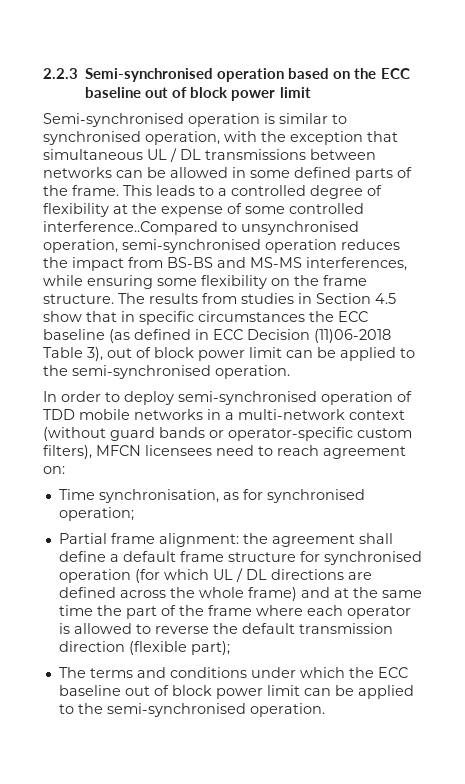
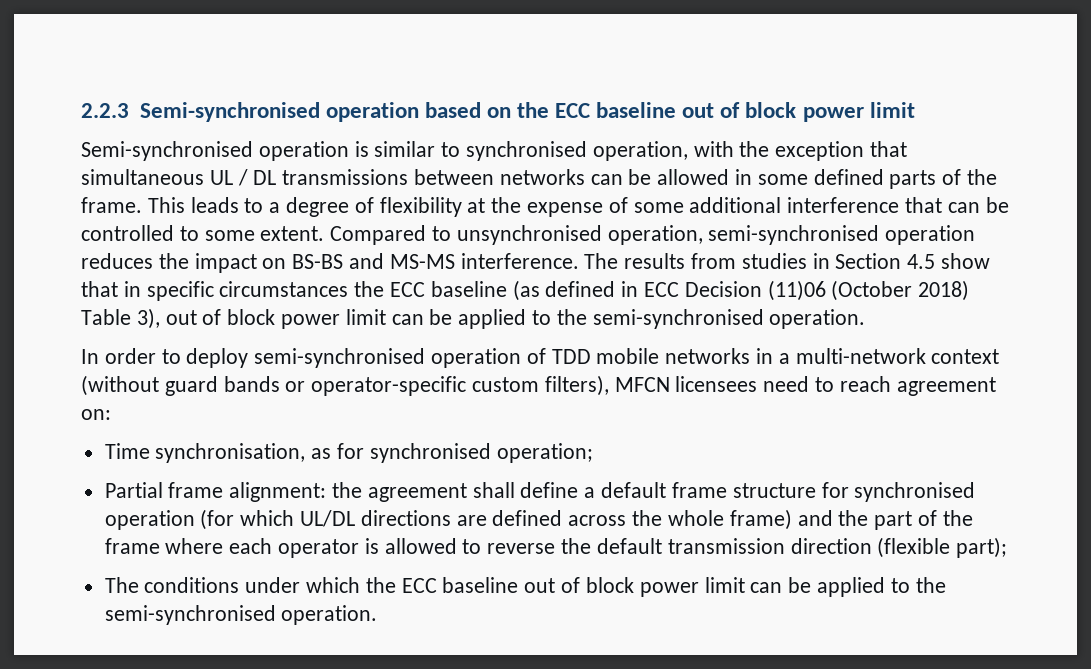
- This leads to a controlled degree of flexibility at the expense of some controlled interference..Compared to unsynchronised operation, semi-synchronised operation reduces the impact from BS-BS and MS-MS interferences, while ensuring some flexibility on the frame structure.
+ This leads to a degree of flexibility at the expense of some additional interference that can be controlled to some extent. Compared to unsynchronised operation, semi-synchronised operation reduces the impact on BS-BS and MS-MS interference.
- The results from studies in Section 4.5 show that in specific circumstances the ECC baseline (as defined in ECC Decision (11)06-2018 Table 3), out of block power limit can be applied to the semi-synchronised operation.
+ The results from studies in Section 4.5 show that in specific circumstances the ECC baseline (as defined in ECC Decision (11)06 (October 2018) Table 3), out of block power limit can be applied to the semi-synchronised operation.
- Partial frame alignment: the agreement shall define a default frame structure for synchronised operation (for which UL / DL directions are defined across the whole frame) and at the same time the part of the frame where each operator is allowed to reverse the default transmission direction (flexible part);
+ Partial frame alignment: the agreement shall define a default frame structure for synchronised operation (for which UL/DL directions are defined across the whole frame) and the part of the frame where each operator is allowed to reverse the default transmission direction (flexible part);
- The terms and conditions under which the ECC baseline out of block power limit can be applied to the semi-synchronised operation.
+ The conditions under which the ECC baseline out of block power limit can be applied to the semi-synchronised operation.

